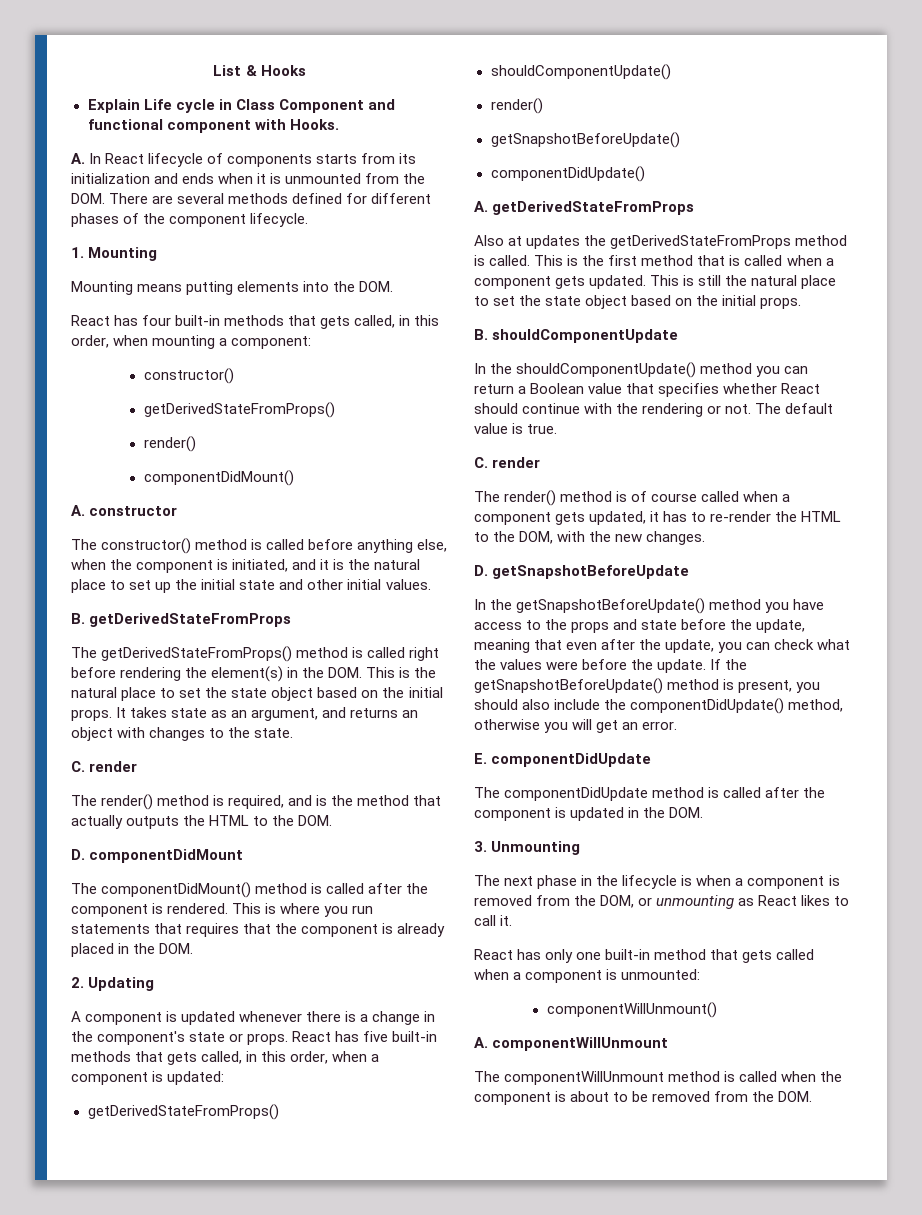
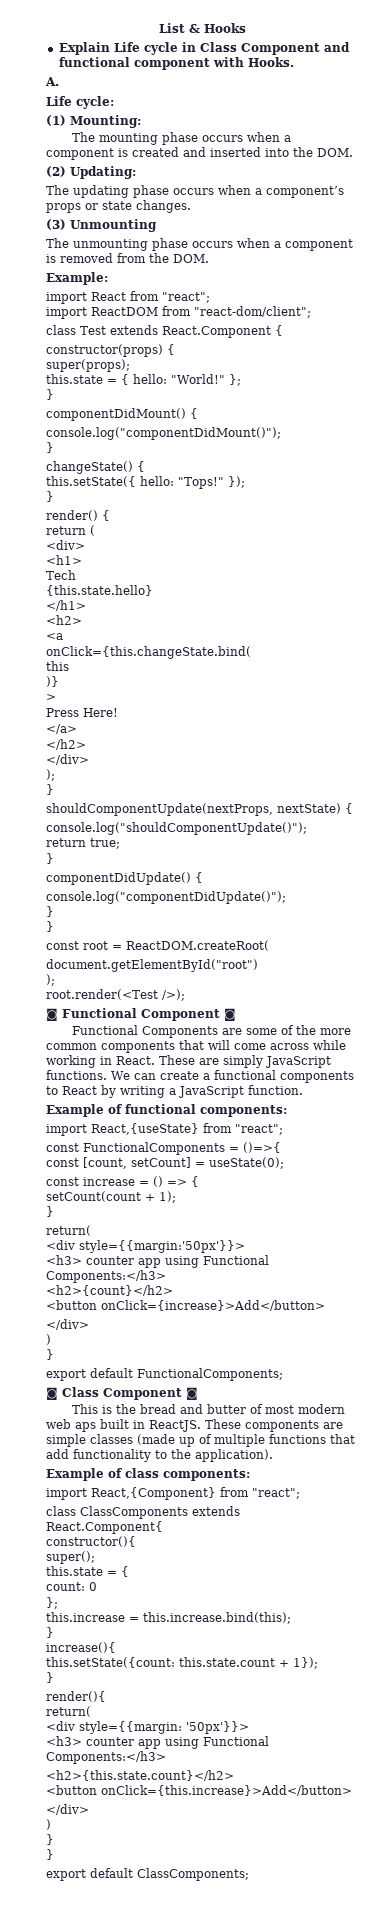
- A. In React lifecycle of components starts from its initialization and ends when it is unmounted from the DOM. There are several methods defined for different phases of the component lifecycle.
- 1. Mounting
- Mounting means putting elements into the DOM.
- React has four built-in methods that gets called, in this order, when mounting a component:
- constructor()
- getDerivedStateFromProps()
- render()
- componentDidMount()
- A. constructor
- The constructor() method is called before anything else, when the component is initiated, and it is the natural place to set up the initial state and other initial values.
- B. getDerivedStateFromProps
- The getDerivedStateFromProps() method is called right before rendering the element(s) in the DOM. This is the natural place to set the state object based on the initial props. It takes state as an argument, and returns an object with changes to the state.
- C. render
- The render() method is required, and is the method that actually outputs the HTML to the DOM.
- D. componentDidMount
- The componentDidMount() method is called after the component is rendered. This is where you run statements that requires that the component is already placed in the DOM.
- 2. Updating
- A component is updated whenever there is a change in the component's state or props. React has five built-in methods that gets called, in this order, when a component is updated:
- getDerivedStateFromProps()
- shouldComponentUpdate()
- render()
- getSnapshotBeforeUpdate()
- componentDidUpdate()
- A. getDerivedStateFromProps
- Also at updates the getDerivedStateFromProps method is called. This is the first method that is called when a component gets updated. This is still the natural place to set the state object based on the initial props.
- B. shouldComponentUpdate
- In the shouldComponentUpdate() method you can return a Boolean value that specifies whether React should continue with the rendering or not. The default value is true.
- C. render
- The render() method is of course called when a component gets updated, it has to re-render the HTML to the DOM, with the new changes.
- D. getSnapshotBeforeUpdate
- In the getSnapshotBeforeUpdate() method you have access to the props and state before the update, meaning that even after the update, you can check what the values were before the update. If the getSnapshotBeforeUpdate() method is present, you should also include the componentDidUpdate() method, otherwise you will get an error.
- E. componentDidUpdate
- The componentDidUpdate method is called after the component is updated in the DOM.
- 3. Unmounting
- The next phase in the lifecycle is when a component is removed from the DOM, or unmounting as React likes to call it.
- React has only one built-in method that gets called when a component is unmounted:
- componentWillUnmount()
- A. componentWillUnmount
- The componentWillUnmount method is called when the component is about to be removed from the DOM.
+ A.
+ Life cycle:
+ (1) Mounting:
+ The mounting phase occurs when a component is created and inserted into the DOM.
+ (2) Updating:
+ The updating phase occurs when a component’s props or state changes.
+ (3) Unmounting
+ The unmounting phase occurs when a component is removed from the DOM.
+ Example:
+ import React from "react";
+ import ReactDOM from "react-dom/client";
+ class Test extends React.Component {
+ constructor(props) {
+ super(props);
+ this.state = { hello: "World!" };
+ }
+ componentDidMount() {
+ console.log("componentDidMount()");
+ }
+ changeState() {
+ this.setState({ hello: "Tops!" });
+ }
+ render() {
+ return (
+ <div>
+ <h1>
+ Tech
+ {this.state.hello}
+ </h1>
+ <h2>
+ <a
+ onClick={this.changeState.bind(
+ this
+ )}
+ >
+ Press Here!
+ </a>
+ </h2>
+ </div>
+ );
+ }
+ shouldComponentUpdate(nextProps, nextState) {
+ console.log("shouldComponentUpdate()");
+ return true;
+ }
+ componentDidUpdate() {
+ console.log("componentDidUpdate()");
+ }
+ }
+ const root = ReactDOM.createRoot(
+ document.getElementById("root")
+ );
+ root.render(<Test />);
+ ◙ Functional Component ◙
+ Functional Components are some of the more common components that will come across while working in React. These are simply JavaScript functions. We can create a functional components to React by writing a JavaScript function.
+ Example of functional components:
+ import React,{useState} from "react";
+ const FunctionalComponents = ()=>{
+ const [count, setCount] = useState(0);
+ const increase = () => {
+ setCount(count + 1);
+ }
+ return(
+ <div style={{margin:'50px'}}>
+ <h3> counter app using Functional Components:</h3>
+ <h2>{count}</h2>
+ <button onClick={increase}>Add</button>
+ </div>
+ )
+ }
+ export default FunctionalComponents;
+ ◙ Class Component ◙
+ This is the bread and butter of most modern web aps built in ReactJS. These components are simple classes (made up of multiple functions that add functionality to the application).
+ Example of class components:
+ import React,{Component} from "react";
+ class ClassComponents extends React.Component{
+ constructor(){
+ super();
+ this.state = {
+ count: 0
+ };
+ this.increase = this.increase.bind(this);
+ }
+ increase(){
+ this.setState({count: this.state.count + 1});
+ }
+ render(){
+ return(
+ <div style={{margin: '50px'}}>
+ <h3> counter app using Functional Components:</h3>
+ <h2>{this.state.count}</h2>
+ <button onClick={this.increase}>Add</button>
+ </div>
+ )
+ }
+ }
+ export default ClassComponents;

